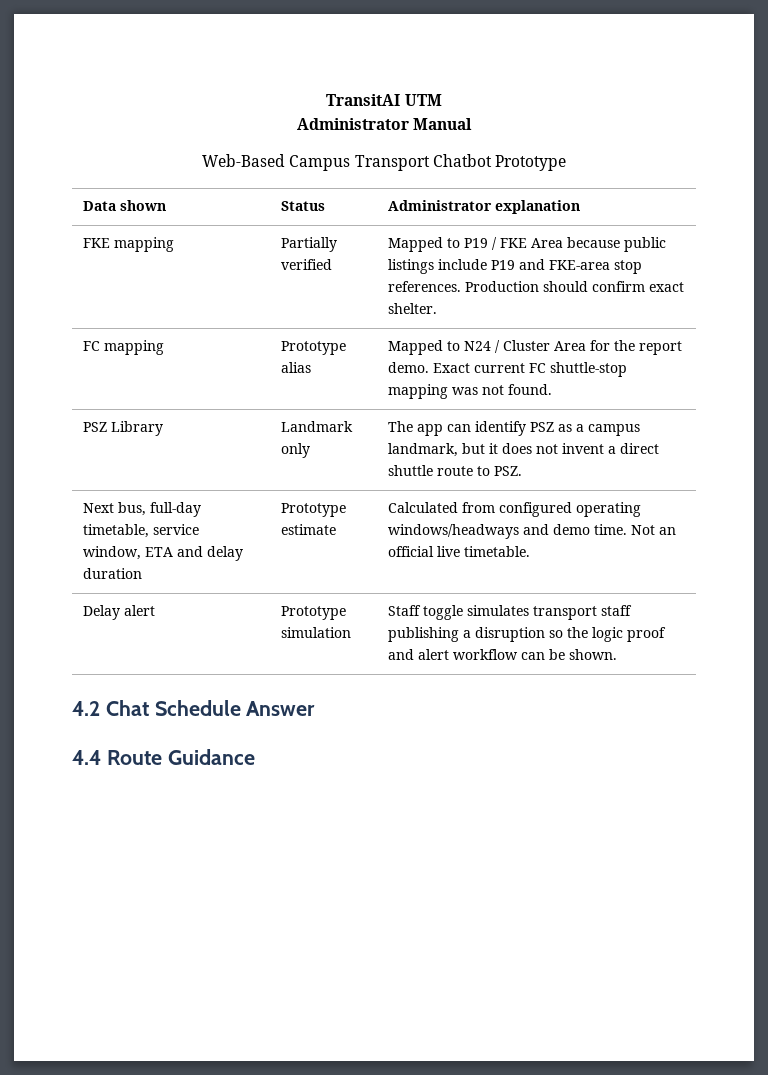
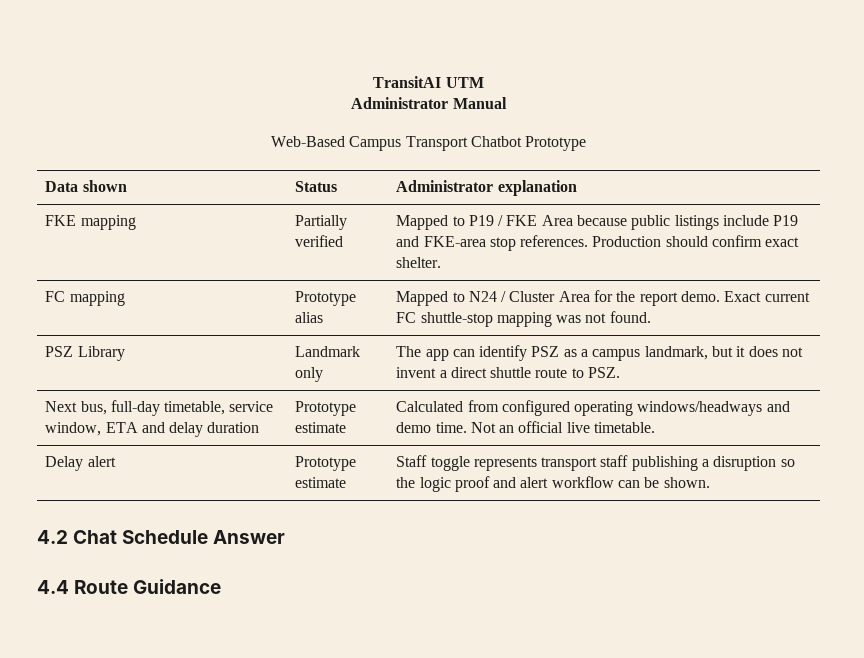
- Delay alert | Prototype simulation | Staff toggle simulates transport staff publishing a disruption so the logic proof and alert workflow can be shown.
+ Delay alert | Prototype estimate | Staff toggle represents transport staff publishing a disruption so the logic proof and alert workflow can be shown.

